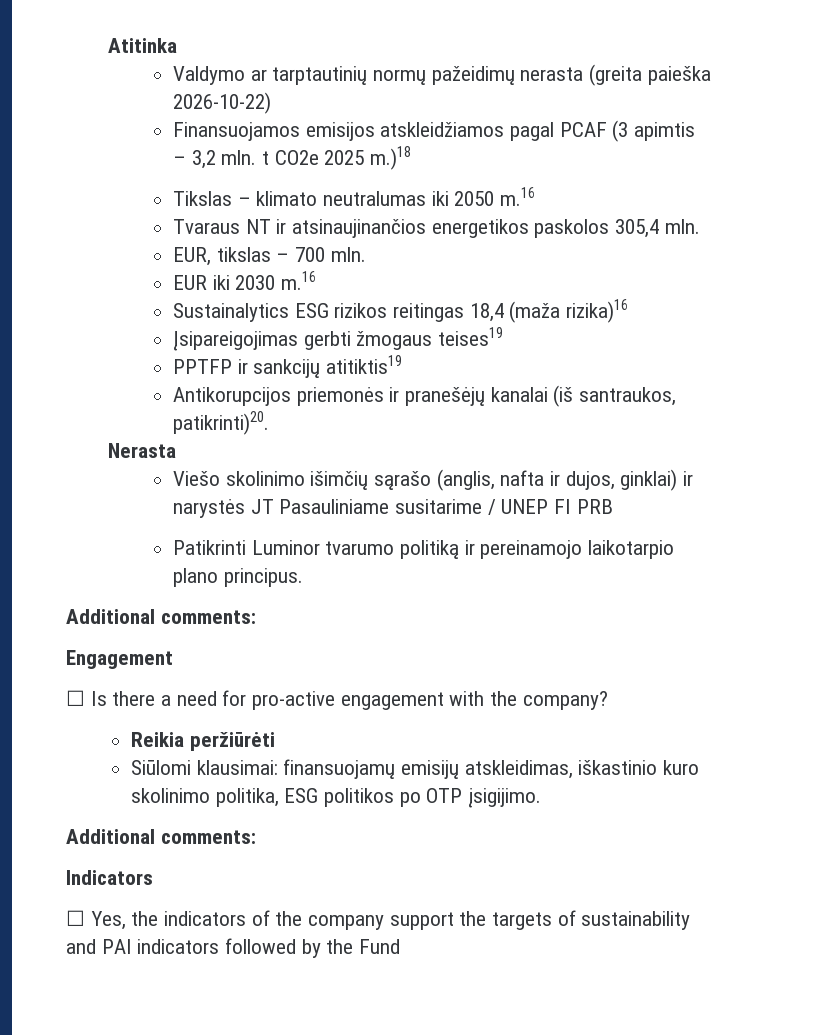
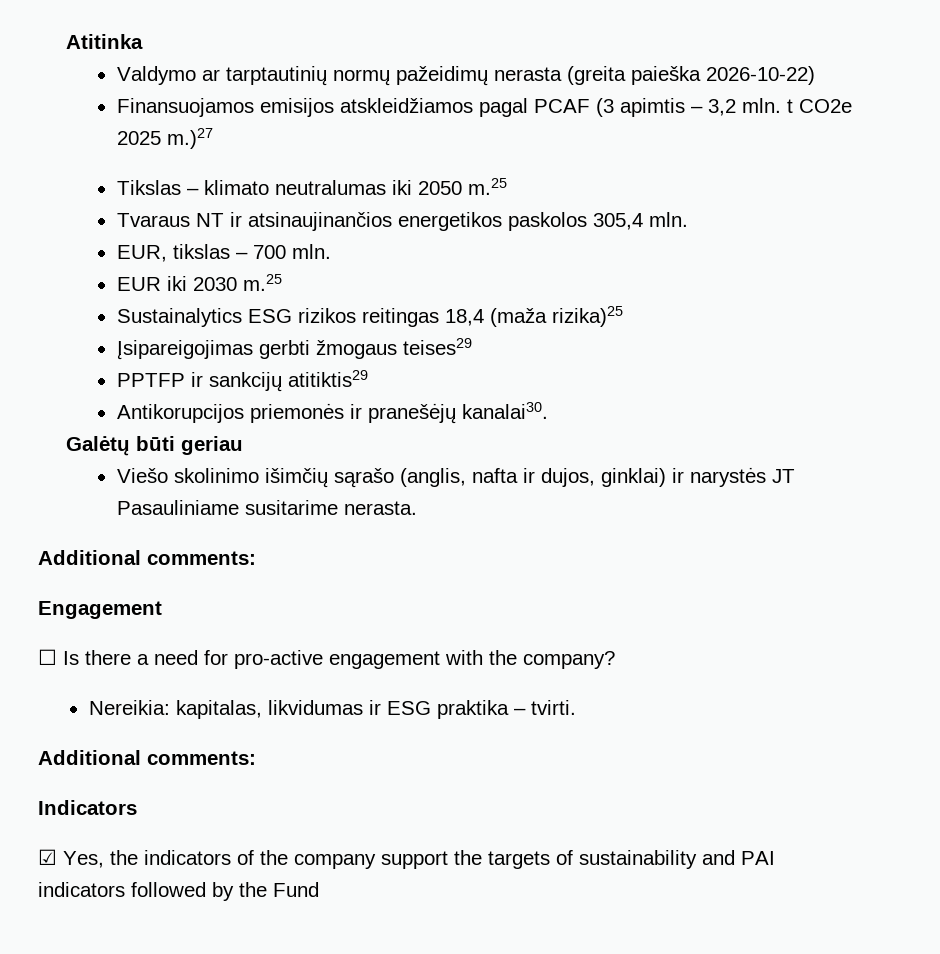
- Finansuojamos emisijos atskleidžiamos pagal PCAF (3 apimtis – 3,2 mln. t CO2e 2025 m.)18
+ Finansuojamos emisijos atskleidžiamos pagal PCAF (3 apimtis – 3,2 mln. t CO2e 2025 m.)27
- Tikslas – klimato neutralumas iki 2050 m.16
+ Tikslas – klimato neutralumas iki 2050 m.25
- EUR iki 2030 m.16
+ EUR iki 2030 m.25
- Sustainalytics ESG rizikos reitingas 18,4 (maža rizika)16
+ Sustainalytics ESG rizikos reitingas 18,4 (maža rizika)25
- Įsipareigojimas gerbti žmogaus teises19
+ Įsipareigojimas gerbti žmogaus teises29
- PPTFP ir sankcijų atitiktis19
+ PPTFP ir sankcijų atitiktis29
- Antikorupcijos priemonės ir pranešėjų kanalai (iš santraukos, patikrinti)20.
- Nerasta
+ Antikorupcijos priemonės ir pranešėjų kanalai30.
+ Galėtų būti geriau
- Viešo skolinimo išimčių sąrašo (anglis, nafta ir dujos, ginklai) ir narystės JT Pasauliniame susitarime / UNEP FI PRB
- Patikrinti Luminor tvarumo politiką ir pereinamojo laikotarpio plano principus.
+ Viešo skolinimo išimčių sąrašo (anglis, nafta ir dujos, ginklai) ir narystės JT Pasauliniame susitarime nerasta.
- Reikia peržiūrėti
- Siūlomi klausimai: finansuojamų emisijų atskleidimas, iškastinio kuro skolinimo politika, ESG politikos po OTP įsigijimo.
+ Nereikia: kapitalas, likvidumas ir ESG praktika – tvirti.
- ☐ Yes, the indicators of the company support the targets of sustainability and PAI indicators followed by the Fund
+ ☑ Yes, the indicators of the company support the targets of sustainability and PAI indicators followed by the Fund

